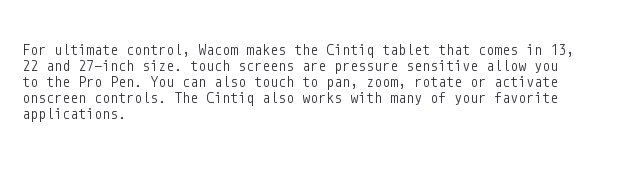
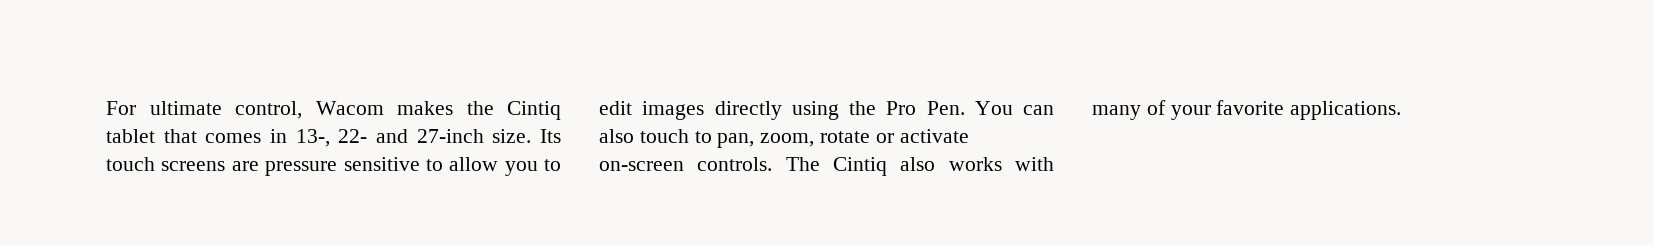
- For ultimate control, Wacom makes the Cintiq tablet that comes in 13, 22 and 27-inch size. touch screens are pressure sensitive allow you to the Pro Pen. You can also touch to pan, zoom, rotate or activate onscreen controls.
+ For ultimate control, Wacom makes the Cintiq tablet that comes in 13-, 22- and 27-inch size. Its touch screens are pressure sensitive to allow you to edit images directly using the Pro Pen. You can also touch to pan, zoom, rotate or activate on-screen controls.

